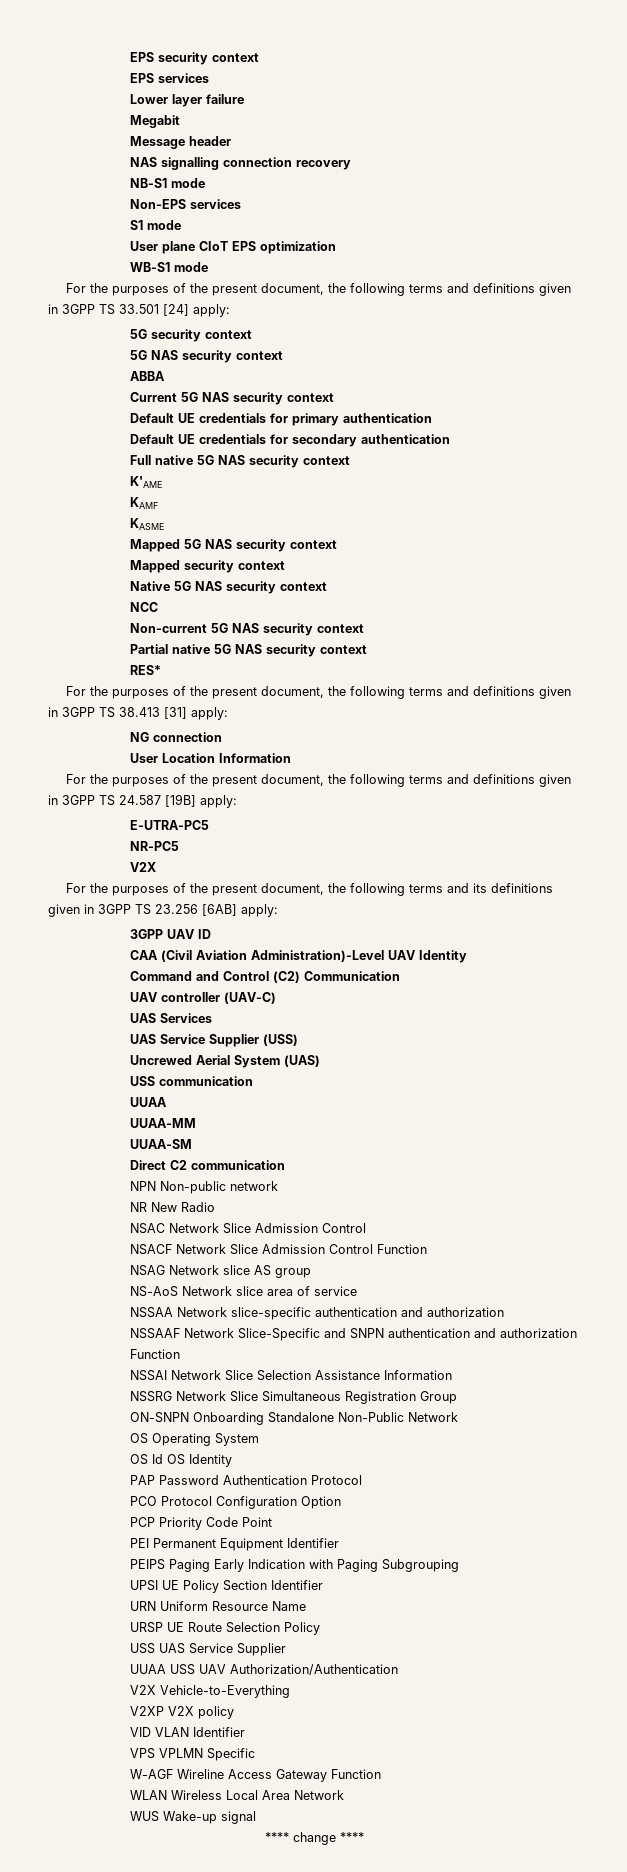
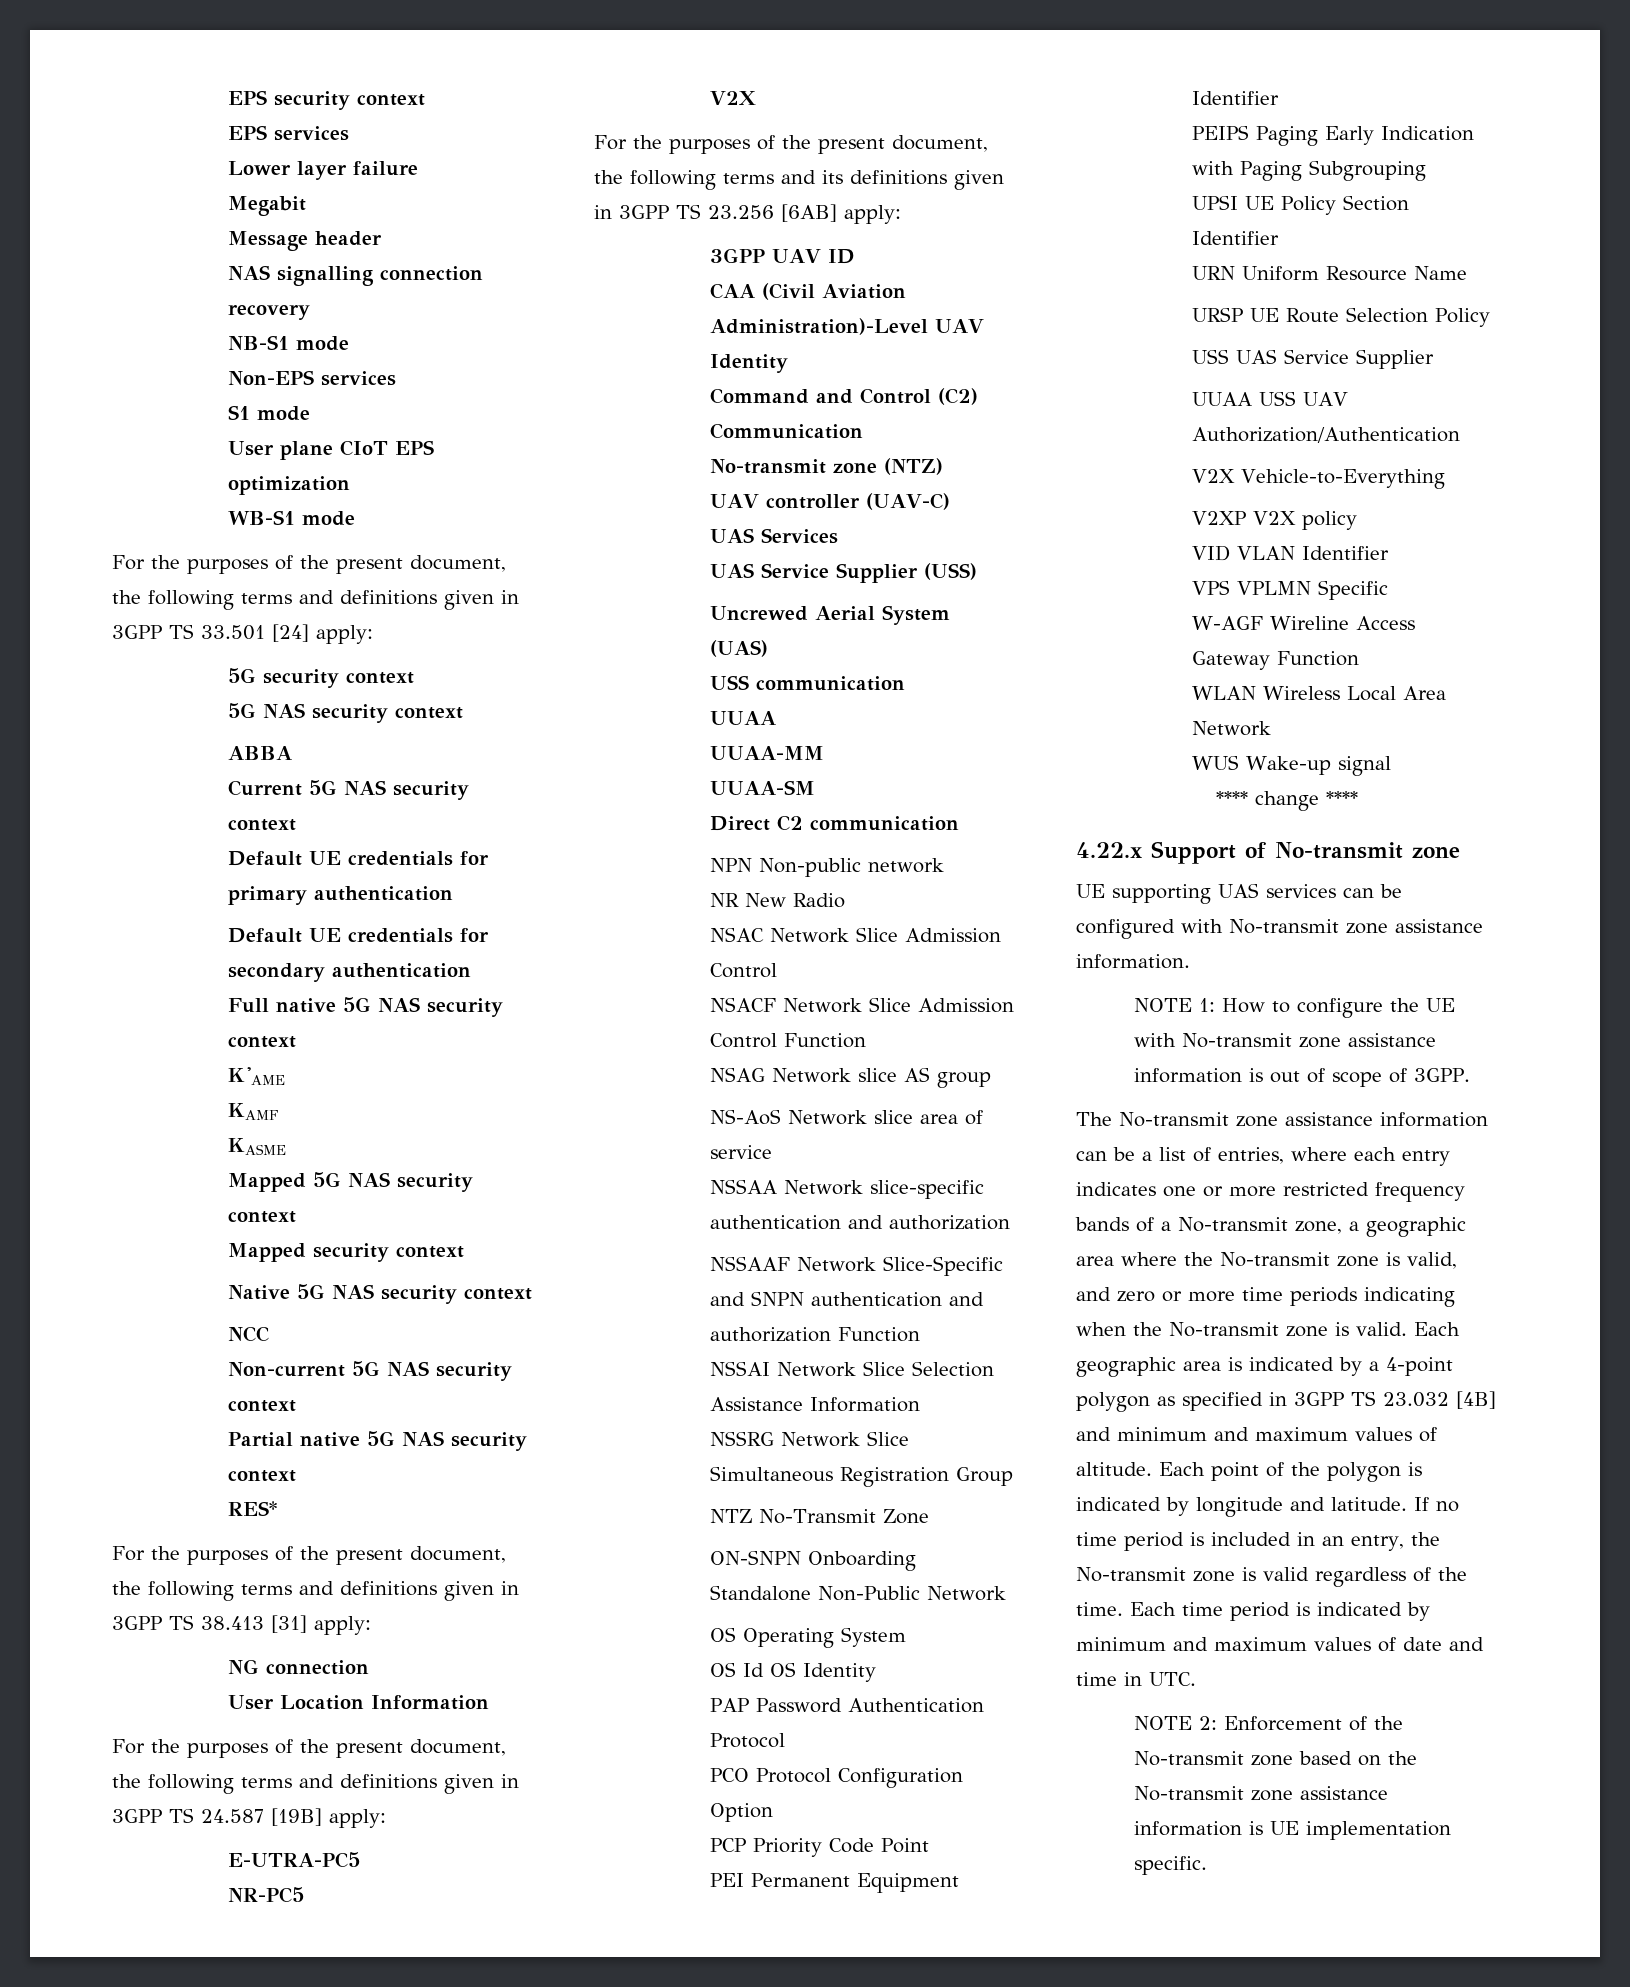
+ No-transmit zone (NTZ)
+ NTZ No-Transmit Zone
+ 4.22.x Support of No-transmit zone
+ UE supporting UAS services can be configured with No-transmit zone assistance information.
+ NOTE 1: How to configure the UE with No-transmit zone assistance information is out of scope of 3GPP.
+ The No-transmit zone assistance information can be a list of entries, where each entry indicates one or more restricted frequency bands of a No-transmit zone, a geographic area where the No-transmit zone is valid, and zero or more time periods indicating when the No-transmit zone is valid. Each geographic area is indicated by a 4-point polygon as specified in 3GPP TS 23.032 [4B] and minimum and maximum values of altitude. Each point of the polygon is indicated by longitude and latitude. If no time period is included in an entry, the No-transmit zone is valid regardless of the time. Each time period is indicated by minimum and maximum values of date and time in UTC.
+ NOTE 2: Enforcement of the No-transmit zone based on the No-transmit zone assistance information is UE implementation specific.

